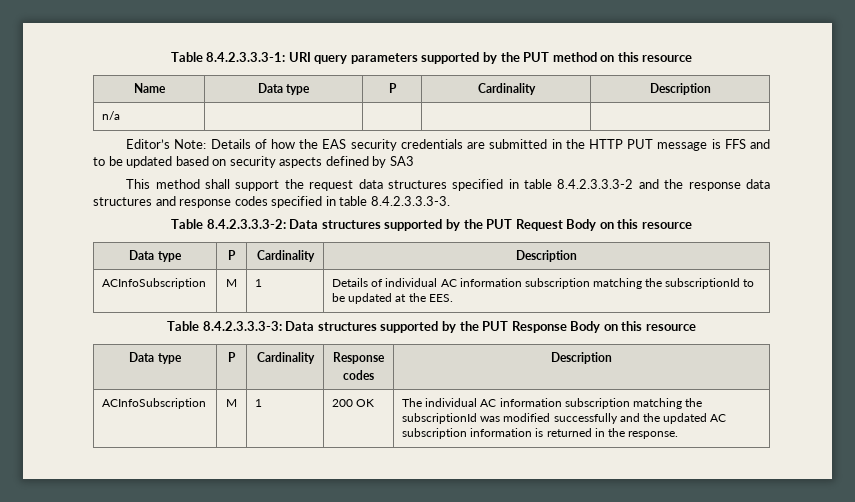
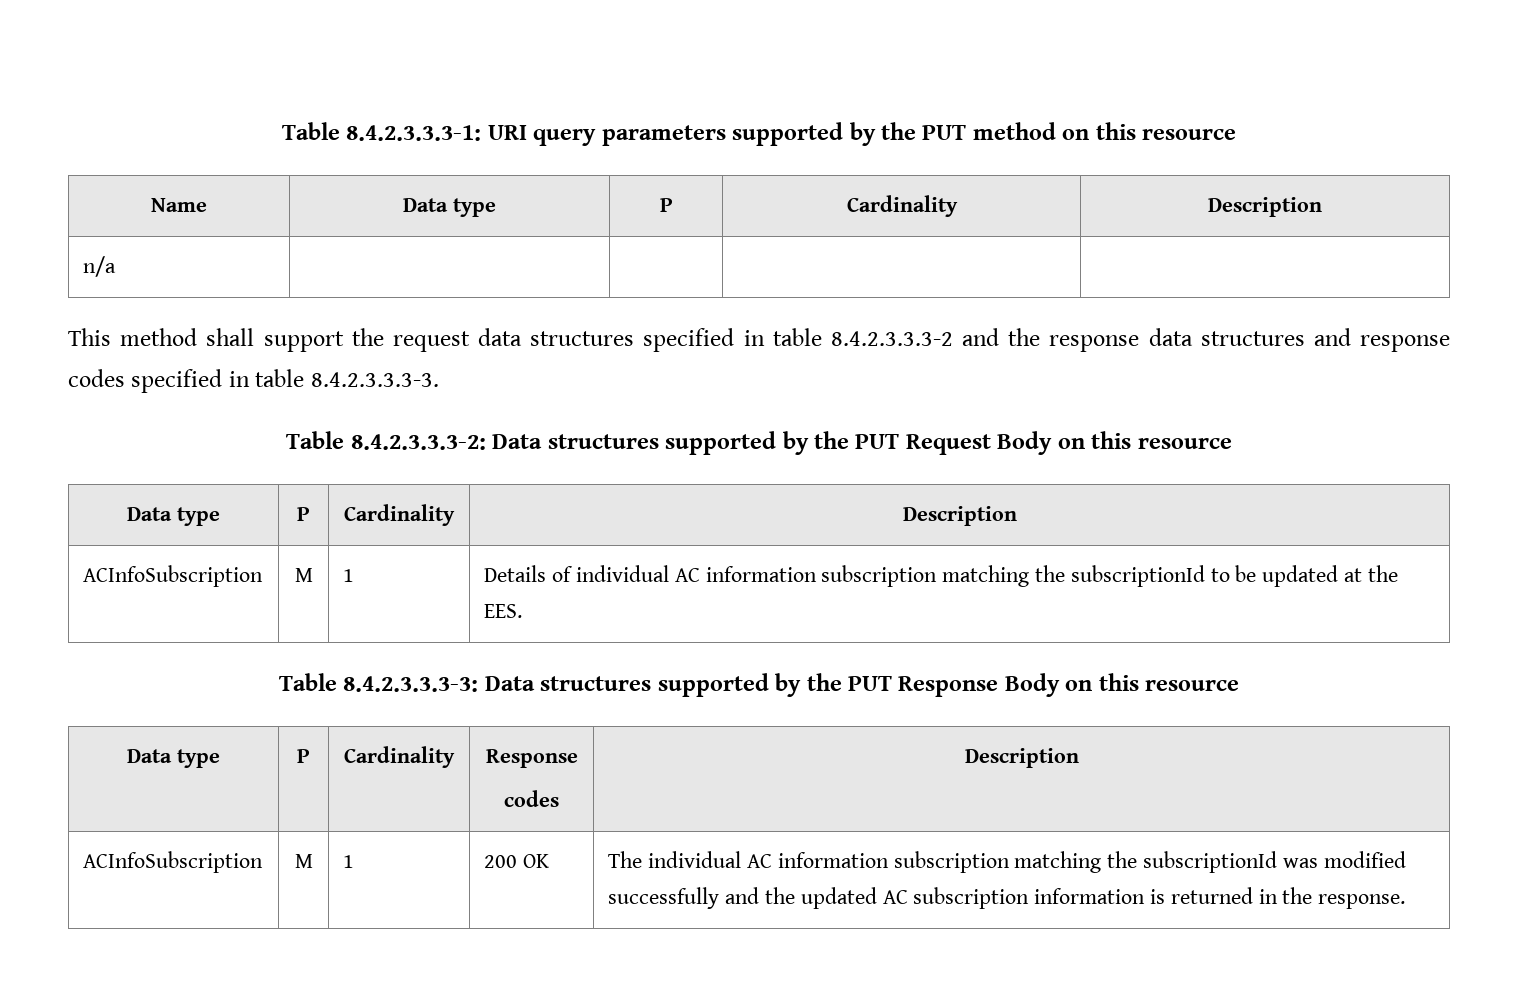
- Editor’s Note: Details of how the EAS security credentials are submitted in the HTTP PUT message is FFS and to be updated based on security aspects defined by SA3

